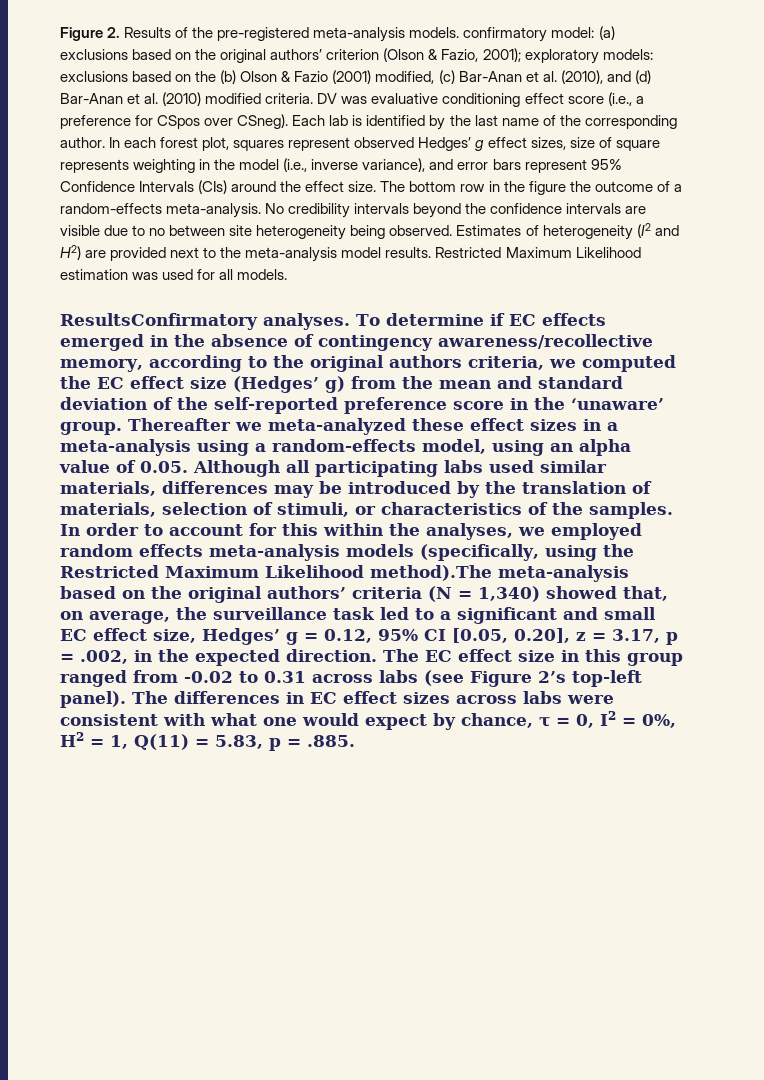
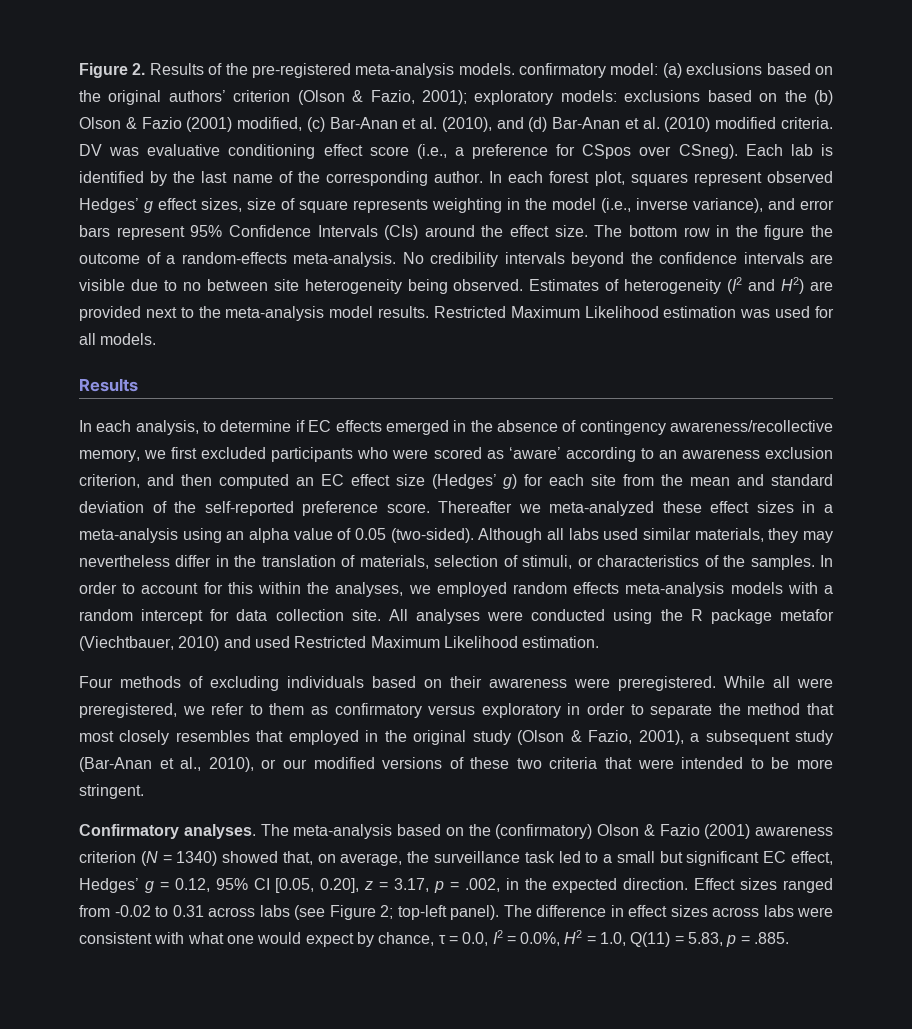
  Restricted Maximum Likelihood estimation was used for all models.
- ResultsConfirmatory analyses. To determine if EC effects emerged in the absence of contingency awareness/recollective memory, according to the original authors criteria, we computed the EC effect size (Hedges’ g) from the mean and standard deviation of the self-reported preference score in the ‘unaware’ group.
+ Results
+ In each analysis, to determine if EC effects emerged in the absence of contingency awareness/recollective memory, we first excluded participants who were scored as ‘aware’ according to an awareness exclusion criterion, and then computed an EC effect size (Hedges’ g) for each site from the mean and standard deviation of the self-reported preference score.
- Thereafter we meta-analyzed these effect sizes in a meta-analysis using a random-effects model, using an alpha value of 0.05. Although all participating labs used similar materials, differences may be introduced by the translation of materials, selection of stimuli, or characteristics of the samples.
+ Thereafter we meta-analyzed these effect sizes in a meta-analysis using an alpha value of 0.05 (two-sided). Although all labs used similar materials, they may nevertheless differ in the translation of materials, selection of stimuli, or characteristics of the samples.
- In order to account for this within the analyses, we employed random effects meta-analysis models (specifically, using the Restricted Maximum Likelihood method).The meta-analysis based on the original authors’ criteria (N = 1,340) showed that, on average, the surveillance task led to a significant and small EC effect size, Hedges’ g = 0.12, 95% CI [0.05, 0.20], z = 3.17, p = .002, in the expected direction.
+ In order to account for this within the analyses, we employed random effects meta-analysis models with a random intercept for data collection site. All analyses were conducted using the R package metafor (Viechtbauer, 2010) and used Restricted Maximum Likelihood estimation.
+ Four methods of excluding individuals based on their awareness were preregistered. While all were preregistered, we refer to them as confirmatory versus exploratory in order to separate the method that most closely resembles that employed in the original study (Olson & Fazio, 2001), a subsequent study (Bar-Anan et al., 2010), or our modified versions of these two criteria that were intended to be more stringent.
+ Confirmatory analyses. The meta-analysis based on the (confirmatory) Olson & Fazio (2001) awareness criterion (N = 1340) showed that, on average, the surveillance task led to a small but significant EC effect, Hedges’ g = 0.12, 95% CI [0.05, 0.20], z = 3.17, p = .002, in the expected direction.
- The EC effect size in this group ranged from -0.02 to 0.31 across labs (see Figure 2’s top-left panel).
+ Effect sizes ranged from -0.02 to 0.31 across labs (see Figure 2; top-left panel).
- The differences in EC effect sizes across labs were consistent with what one would expect by chance, τ = 0, I2 = 0%, H2 = 1, Q(11) = 5.83, p = .885.
+ The difference in effect sizes across labs were consistent with what one would expect by chance, τ = 0.0, I2 = 0.0%, H2 = 1.0, Q(11) = 5.83, p = .885.

